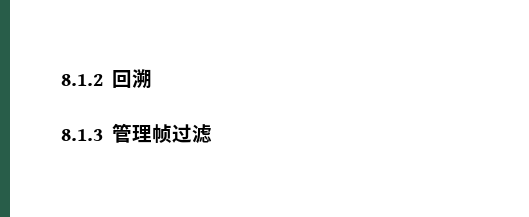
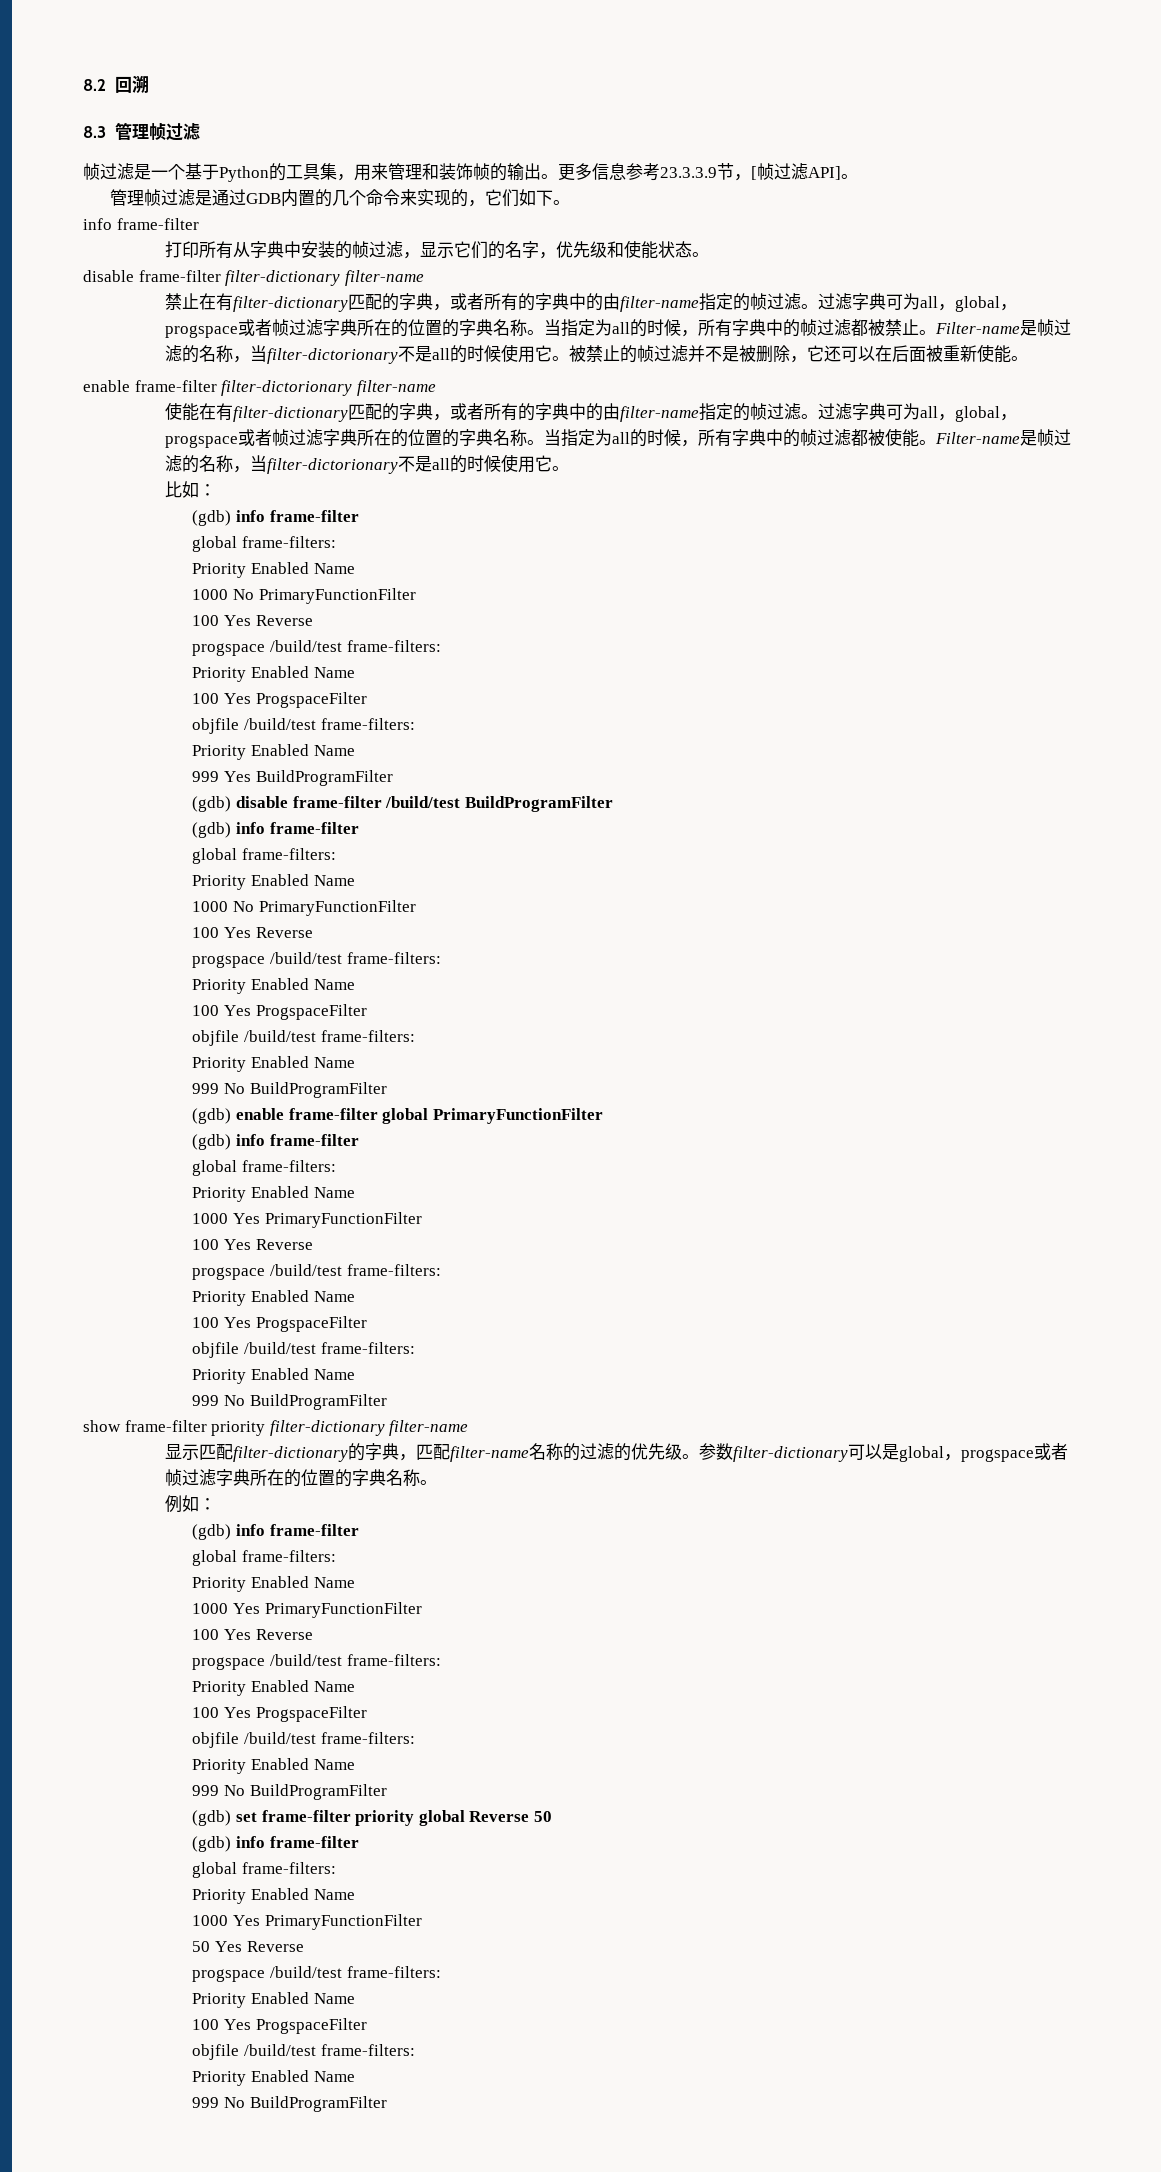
- 8.1.2回溯
+ 8.2回溯
- 8.1.3管理帧过滤
+ 8.3管理帧过滤
+ 帧过滤是一个基于Python的工具集，用来管理和装饰帧的输出。更多信息参考23.3.3.9节，[帧过滤API]。
+ 管理帧过滤是通过GDB内置的几个命令来实现的，它们如下。
+ info frame-filter
+ 打印所有从字典中安装的帧过滤，显示它们的名字，优先级和使能状态。
+ disable frame-filter filter-dictionary filter-name
+ 禁止在有filter-dictionary匹配的字典，或者所有的字典中的由filter-name指定的帧过滤。过滤字典可为all，global，progspace或者帧过滤字典所在的位置的字典名称。当指定为all的时候，所有字典中的帧过滤都被禁止。Filter-name是帧过滤的名称，当filter-dictorionary不是all的时候使用它。被禁止的帧过滤并不是被删除，它还可以在后面被重新使能。
+ enable frame-filter filter-dictorionary filter-name
+ 使能在有filter-dictionary匹配的字典，或者所有的字典中的由filter-name指定的帧过滤。过滤字典可为all，global，progspace或者帧过滤字典所在的位置的字典名称。当指定为all的时候，所有字典中的帧过滤都被使能。Filter-name是帧过滤的名称，当filter-dictorionary不是all的时候使用它。
+ 比如：
+ (gdb) info frame-filter
+ global frame-filters:
+ Priority Enabled Name
+ 1000 No PrimaryFunctionFilter
+ 100 Yes Reverse
+ progspace /build/test frame-filters:
+ Priority Enabled Name
+ 100 Yes ProgspaceFilter
+ objfile /build/test frame-filters:
+ Priority Enabled Name
+ 999 Yes BuildProgramFilter
+ (gdb) disable frame-filter /build/test BuildProgramFilter
+ (gdb) info frame-filter
+ global frame-filters:
+ Priority Enabled Name
+ 1000 No PrimaryFunctionFilter
+ 100 Yes Reverse
+ progspace /build/test frame-filters:
+ Priority Enabled Name
+ 100 Yes ProgspaceFilter
+ objfile /build/test frame-filters:
+ Priority Enabled Name
+ 999 No BuildProgramFilter
+ (gdb) enable frame-filter global PrimaryFunctionFilter
+ (gdb) info frame-filter
+ global frame-filters:
+ Priority Enabled Name
+ 1000 Yes PrimaryFunctionFilter
+ 100 Yes Reverse
+ progspace /build/test frame-filters:
+ Priority Enabled Name
+ 100 Yes ProgspaceFilter
+ objfile /build/test frame-filters:
+ Priority Enabled Name
+ 999 No BuildProgramFilter
+ show frame-filter priority filter-dictionary filter-name
+ 显示匹配filter-dictionary的字典，匹配filter-name名称的过滤的优先级。参数filter-dictionary可以是global，progspace或者帧过滤字典所在的位置的字典名称。
+ 例如：
+ (gdb) info frame-filter
+ global frame-filters:
+ Priority Enabled Name
+ 1000 Yes PrimaryFunctionFilter
+ 100 Yes Reverse
+ progspace /build/test frame-filters:
+ Priority Enabled Name
+ 100 Yes ProgspaceFilter
+ objfile /build/test frame-filters:
+ Priority Enabled Name
+ 999 No BuildProgramFilter
+ (gdb) set frame-filter priority global Reverse 50
+ (gdb) info frame-filter
+ global frame-filters:
+ Priority Enabled Name
+ 1000 Yes PrimaryFunctionFilter
+ 50 Yes Reverse
+ progspace /build/test frame-filters:
+ Priority Enabled Name
+ 100 Yes ProgspaceFilter
+ objfile /build/test frame-filters:
+ Priority Enabled Name
+ 999 No BuildProgramFilter

